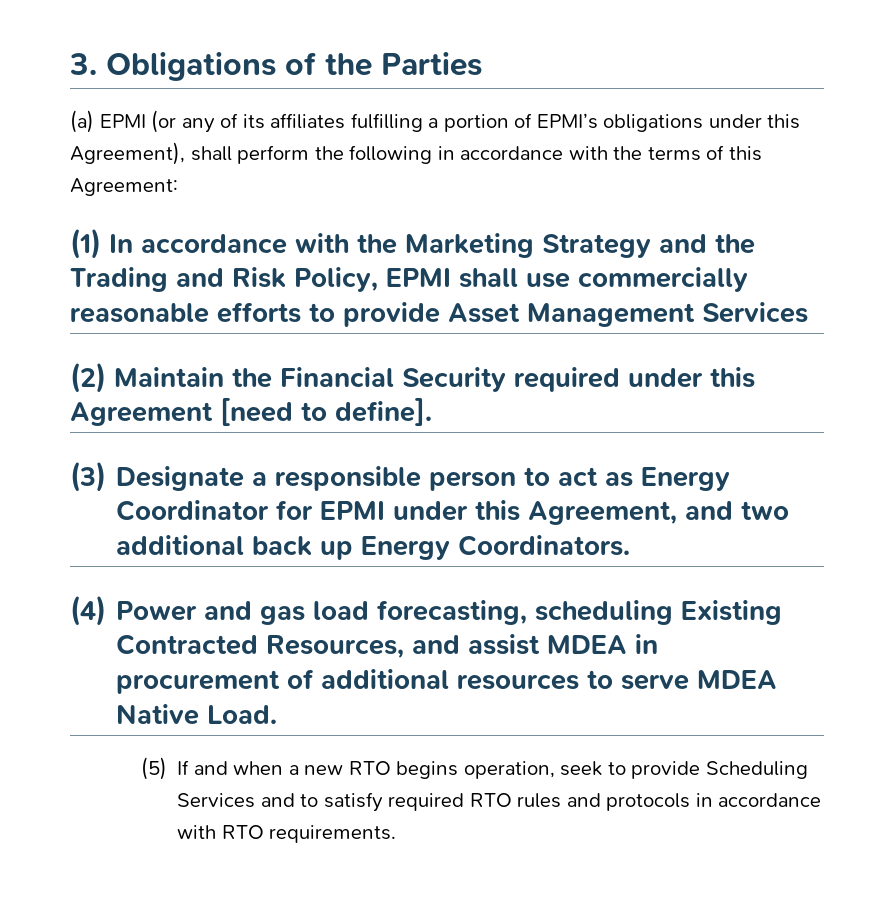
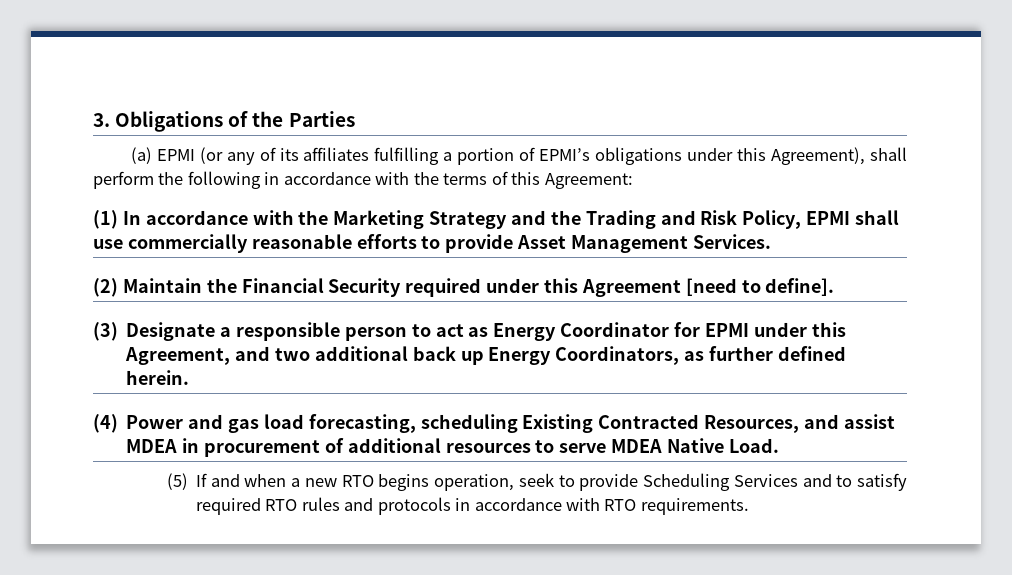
- (1) In accordance with the Marketing Strategy and the Trading and Risk Policy, EPMI shall use commercially reasonable efforts to provide Asset Management Services
+ (1) In accordance with the Marketing Strategy and the Trading and Risk Policy, EPMI shall use commercially reasonable efforts to provide Asset Management Services.
- (3) Designate a responsible person to act as Energy Coordinator for EPMI under this Agreement, and two additional back up Energy Coordinators.
+ (3) Designate a responsible person to act as Energy Coordinator for EPMI under this Agreement, and two additional back up Energy Coordinators, as further defined herein.

